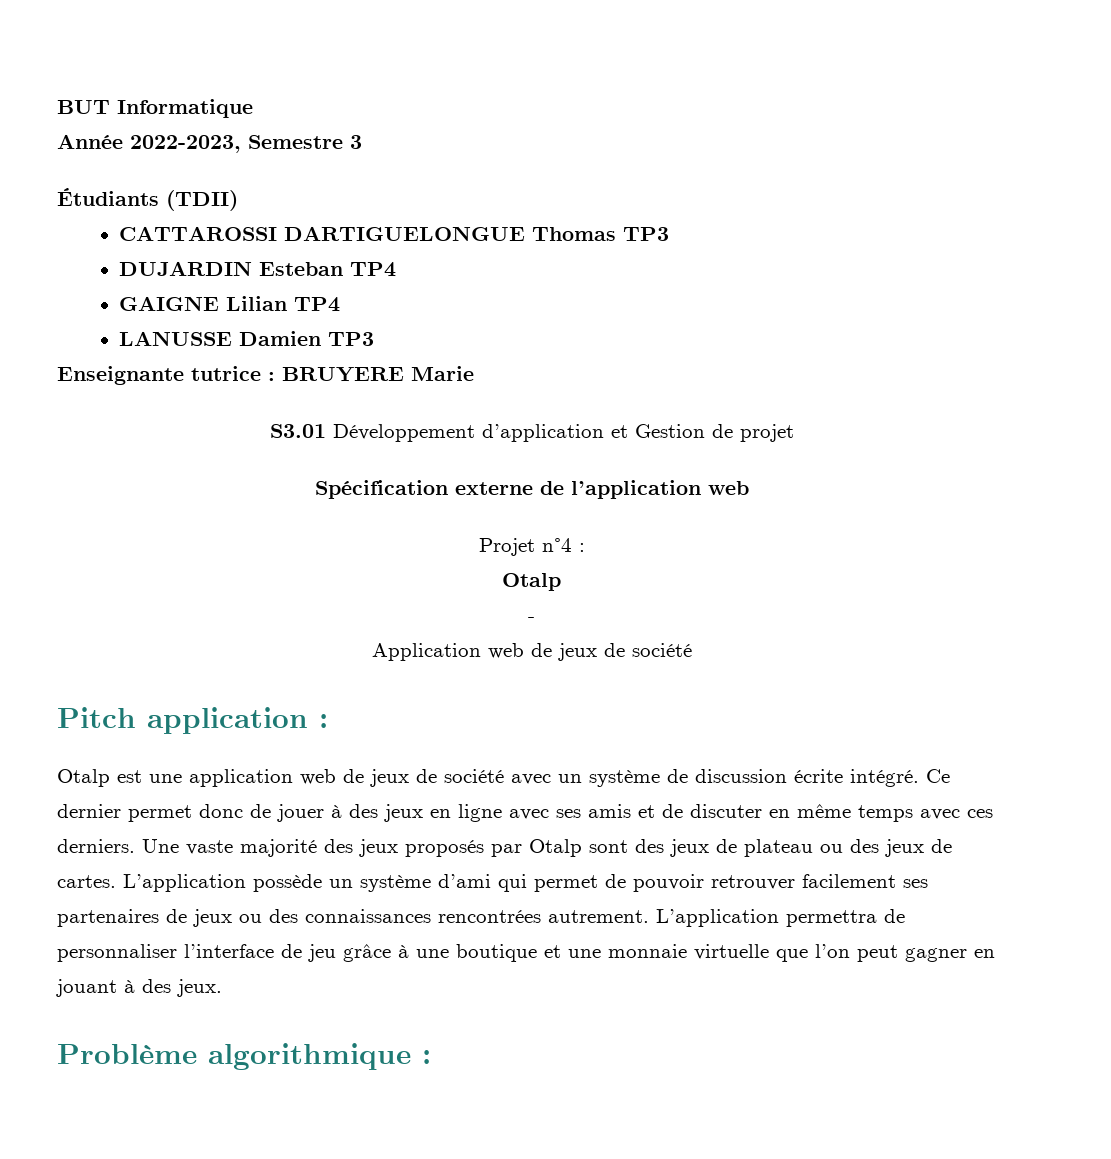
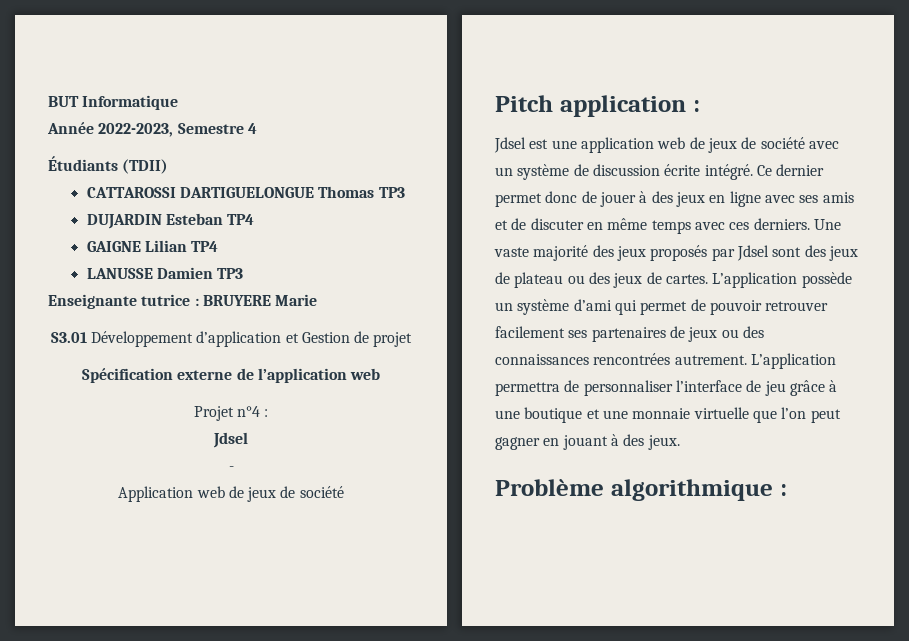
- Année 2022-2023, Semestre 3
+ Année 2022-2023, Semestre 4
  Projet n°4 :
- Otalp
+ Jdsel
- Otalp est une application web de jeux de société avec un système de discussion écrite intégré.
+ Jdsel est une application web de jeux de société avec un système de discussion écrite intégré.
- Une vaste majorité des jeux proposés par Otalp sont des jeux de plateau ou des jeux de cartes.
+ Une vaste majorité des jeux proposés par Jdsel sont des jeux de plateau ou des jeux de cartes.

